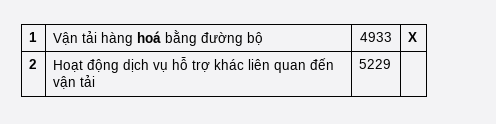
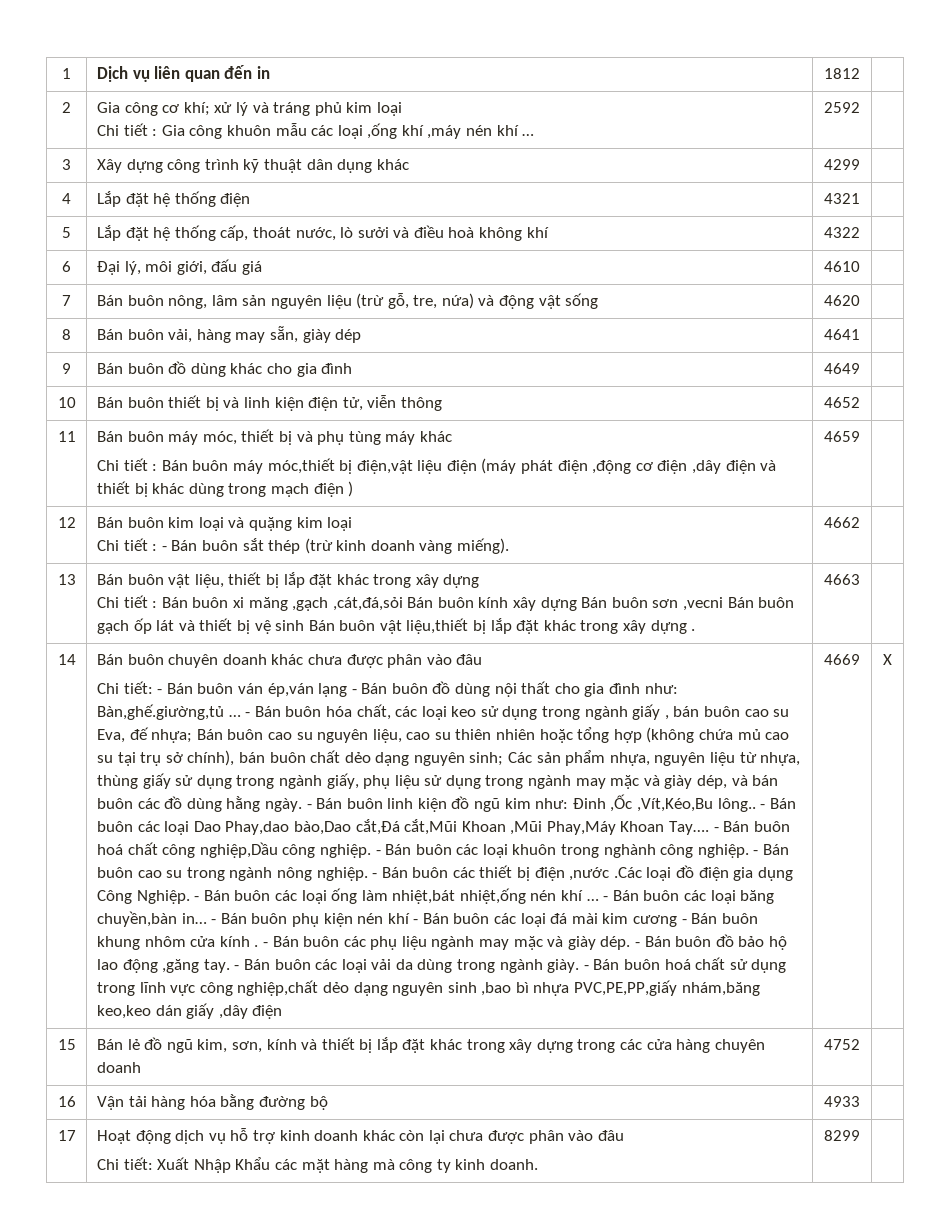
- 1 | Vận tải hàng hoá bằng đường bộ | 4933 | X
- 2 | Hoạt động dịch vụ hỗ trợ khác liên quan đến vận tải | 5229 |
+ 1 | Dịch vụ liên quan đến in | 1812 |
+ 2 | Gia công cơ khí; xử lý và tráng phủ kim loại
+ Chi tiết : Gia công khuôn mẫu các loại ,ống khí ,máy nén khí … | 2592 |
+ 3 | Xây dựng công trình kỹ thuật dân dụng khác | 4299 |
+ 4 | Lắp đặt hệ thống điện | 4321 |
+ 5 | Lắp đặt hệ thống cấp, thoát nước, lò sưởi và điều hoà không khí | 4322 |
+ 6 | Đại lý, môi giới, đấu giá | 4610 |
+ 7 | Bán buôn nông, lâm sản nguyên liệu (trừ gỗ, tre, nứa) và động vật sống | 4620 |
+ 8 | Bán buôn vải, hàng may sẵn, giày dép | 4641 |
+ 9 | Bán buôn đồ dùng khác cho gia đình | 4649 |
+ 10 | Bán buôn thiết bị và linh kiện điện tử, viễn thông | 4652 |
+ 11 | Bán buôn máy móc, thiết bị và phụ tùng máy khác
+ Chi tiết : Bán buôn máy móc,thiết bị điện,vật liệu điện (máy phát điện ,động cơ điện ,dây điện và thiết bị khác dùng trong mạch điện ) | 4659 |
+ 12 | Bán buôn kim loại và quặng kim loại
+ Chi tiết : - Bán buôn sắt thép (trừ kinh doanh vàng miếng). | 4662 |
+ 13 | Bán buôn vật liệu, thiết bị lắp đặt khác trong xây dựng
+ Chi tiết : Bán buôn xi măng ,gạch ,cát,đá,sỏi Bán buôn kính xây dựng Bán buôn sơn ,vecni Bán buôn gạch ốp lát và thiết bị vệ sinh Bán buôn vật liệu,thiết bị lắp đặt khác trong xây dựng . | 4663 |
+ 14 | Bán buôn chuyên doanh khác chưa được phân vào đâu
+ Chi tiết: - Bán buôn ván ép,ván lạng - Bán buôn đồ dùng nội thất cho gia đình như: Bàn,ghế.giường,tủ … - Bán buôn hóa chất, các loại keo sử dụng trong ngành giấy , bán buôn cao su Eva, đế nhựa; Bán buôn cao su nguyên liệu, cao su thiên nhiên hoặc tổng hợp (không chứa mủ cao su tại trụ sở chính), bán buôn chất dẻo dạng nguyên sinh; Các sản phẩm nhựa, nguyên liệu từ nhựa, thùng giấy sử dụng trong ngành giấy, phụ liệu sử dụng trong ngành may mặc và giày dép, và bán buôn các đồ dùng hằng ngày. - Bán buôn linh kiện đồ ngũ kim như: Đinh ,Ốc ,Vít,Kéo,Bu lông.. - Bán buôn các loại Dao Phay,dao bào,Dao cắt,Đá cắt,Mũi Khoan ,Mũi Phay,Máy Khoan Tay…. - Bán buôn hoá chất công nghiệp,Dầu công nghiệp. - Bán buôn các loại khuôn trong nghành công nghiệp. - Bán buôn cao su trong ngành nông nghiệp. - Bán buôn các thiết bị điện ,nước .Các loại đồ điện gia dụng Công Nghiệp. - Bán buôn các loại ống làm nhiệt,bát nhiệt,ống nén khí … - Bán buôn các loại băng chuyền,bàn in… - Bán buôn phụ kiện nén khí - Bán buôn các loại đá mài kim cương - Bán buôn khung nhôm cửa kính . - Bán buôn các phụ liệu ngành may mặc và giày dép. - Bán buôn đồ bảo hộ lao động ,găng tay. - Bán buôn các loại vải da dùng trong ngành giày. - Bán buôn hoá chất sử dụng trong lĩnh vực công nghiệp,chất dẻo dạng nguyên sinh ,bao bì nhựa PVC,PE,PP,giấy nhám,băng keo,keo dán giấy ,dây điện | 4669 | X
+ 15 | Bán lẻ đồ ngũ kim, sơn, kính và thiết bị lắp đặt khác trong xây dựng trong các cửa hàng chuyên doanh | 4752 |
+ 16 | Vận tải hàng hóa bằng đường bộ | 4933 |
+ 17 | Hoạt động dịch vụ hỗ trợ kinh doanh khác còn lại chưa được phân vào đâu
+ Chi tiết: Xuất Nhập Khẩu các mặt hàng mà công ty kinh doanh. | 8299 |

